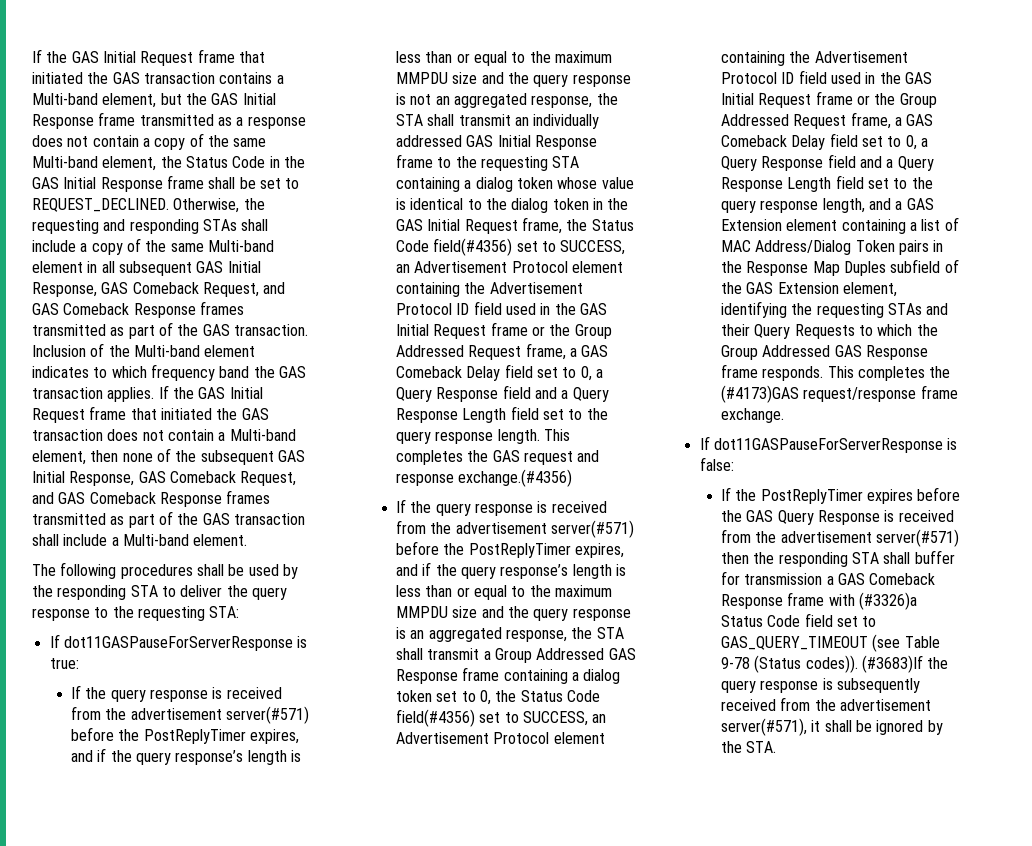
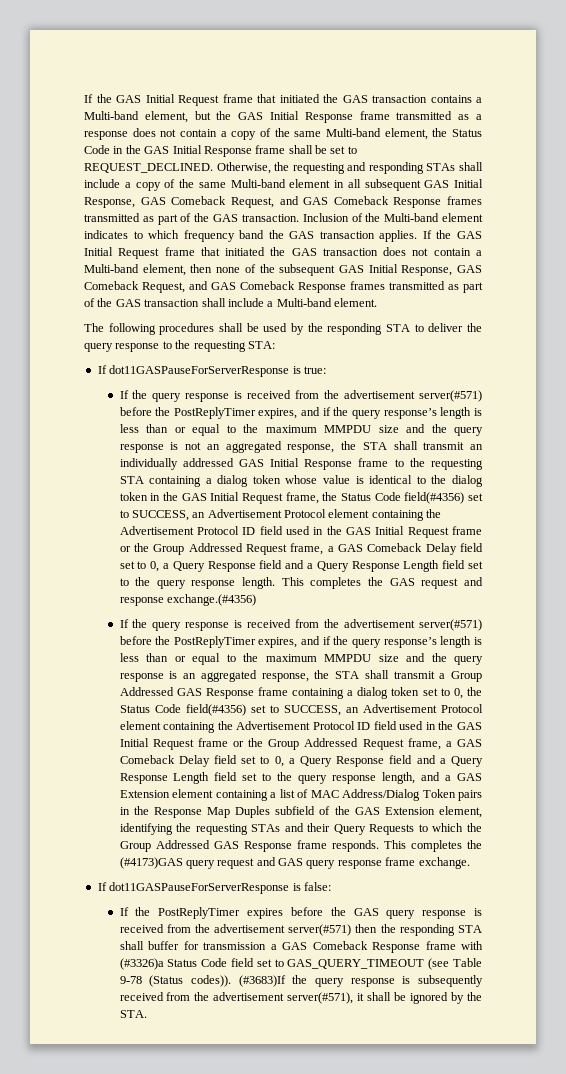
- This completes the (#4173)GAS request/response frame exchange.
+ This completes the (#4173)GAS query request and GAS query response frame exchange.
- If the PostReplyTimer expires before the GAS Query Response is received from the advertisement server(#571) then the responding STA shall buffer for transmission a GAS Comeback Response frame with (#3326)a Status Code field set to GAS_QUERY_TIMEOUT (see Table 9-78 (Status codes)).
+ If the PostReplyTimer expires before the GAS query response is received from the advertisement server(#571) then the responding STA shall buffer for transmission a GAS Comeback Response frame with (#3326)a Status Code field set to GAS_QUERY_TIMEOUT (see Table 9-78 (Status codes)).

